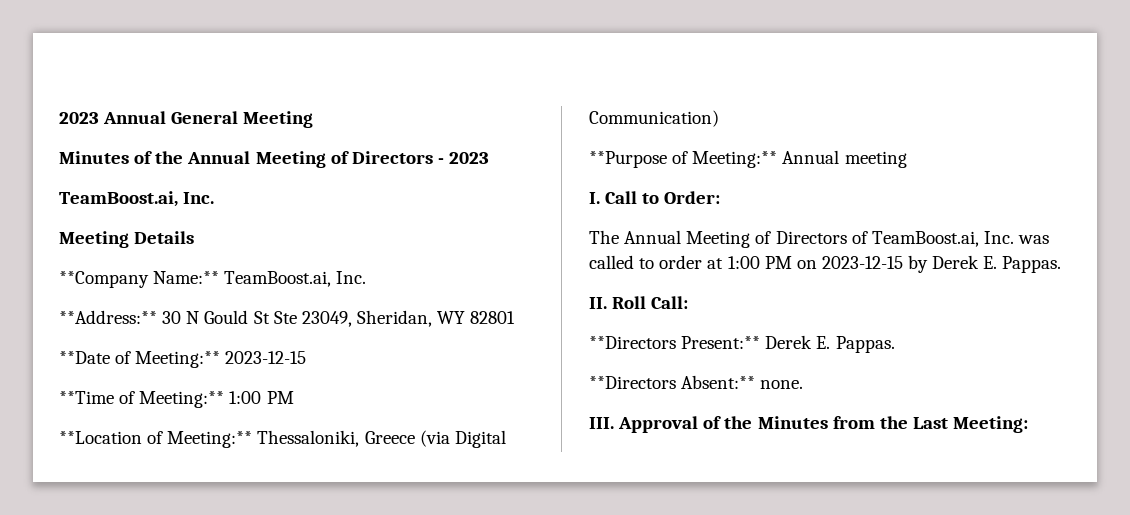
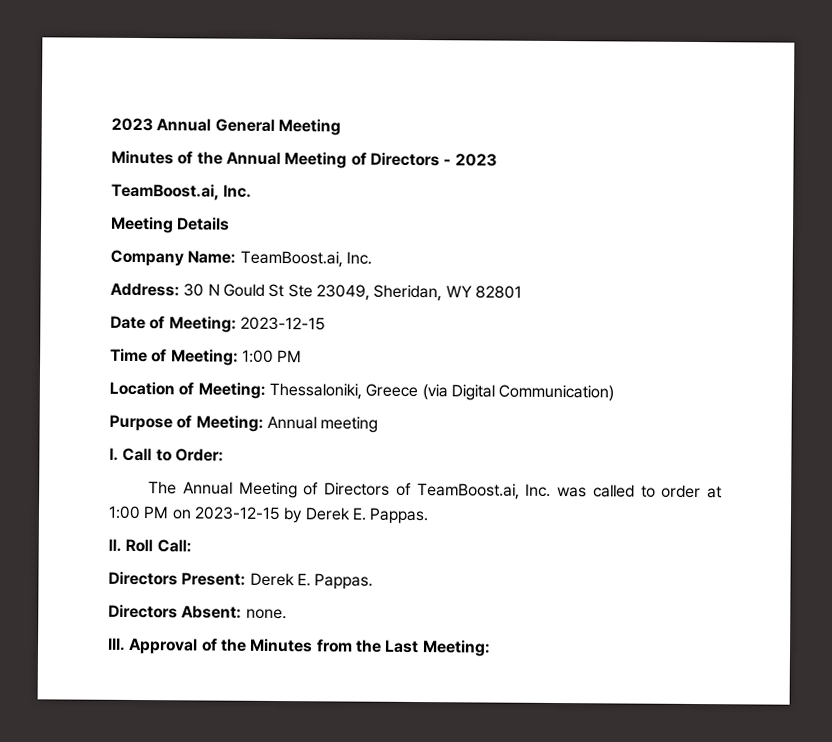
- **Company Name:** TeamBoost.ai, Inc.
- **Address:** 30 N Gould St Ste 23049, Sheridan, WY 82801
+ Company Name: TeamBoost.ai, Inc.
+ Address: 30 N Gould St Ste 23049, Sheridan, WY 82801
- **Date of Meeting:** 2023-12-15
- **Time of Meeting:** 1:00 PM
+ Date of Meeting: 2023-12-15
+ Time of Meeting: 1:00 PM
- **Location of Meeting:** Thessaloniki, Greece (via Digital Communication)
+ Location of Meeting: Thessaloniki, Greece (via Digital Communication)
- **Purpose of Meeting:** Annual meeting
+ Purpose of Meeting: Annual meeting
- **Directors Present:** Derek E. Pappas.
- **Directors Absent:** none.
+ Directors Present: Derek E. Pappas.
+ Directors Absent: none.

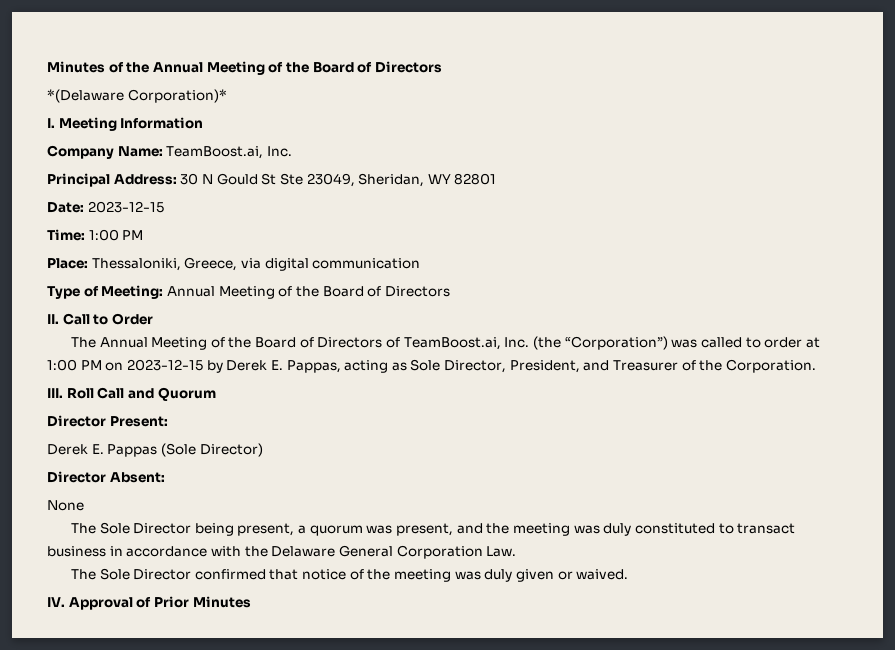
- 2023 Annual General Meeting
- Minutes of the Annual Meeting of Directors - 2023
- TeamBoost.ai, Inc.
- Meeting Details
+ Minutes of the Annual Meeting of the Board of Directors
+ *(Delaware Corporation)*
+ I. Meeting Information
- Address: 30 N Gould St Ste 23049, Sheridan, WY 82801
+ Principal Address: 30 N Gould St Ste 23049, Sheridan, WY 82801
- Date of Meeting: 2023-12-15
- Time of Meeting: 1:00 PM
- Location of Meeting: Thessaloniki, Greece (via Digital Communication)
- Purpose of Meeting: Annual meeting
- I. Call to Order:
+ Date: 2023-12-15
+ Time: 1:00 PM
+ Place: Thessaloniki, Greece, via digital communication
+ Type of Meeting: Annual Meeting of the Board of Directors
+ II. Call to Order
- The Annual Meeting of Directors of TeamBoost.ai, Inc. was called to order at 1:00 PM on 2023-12-15 by Derek E. Pappas.
- II. Roll Call:
- Directors Present: Derek E. Pappas.
- Directors Absent: none.
- III. Approval of the Minutes from the Last Meeting:
+ The Annual Meeting of the Board of Directors of TeamBoost.ai, Inc. (the “Corporation”) was called to order at 1:00 PM on 2023-12-15 by Derek E. Pappas, acting as Sole Director, President, and Treasurer of the Corporation.
+ III. Roll Call and Quorum
+ Director Present:
+ Derek E. Pappas (Sole Director)
+ Director Absent:
+ None
+ The Sole Director being present, a quorum was present, and the meeting was duly constituted to transact business in accordance with the Delaware General Corporation Law.
+ The Sole Director confirmed that notice of the meeting was duly given or waived.
+ IV. Approval of Prior Minutes

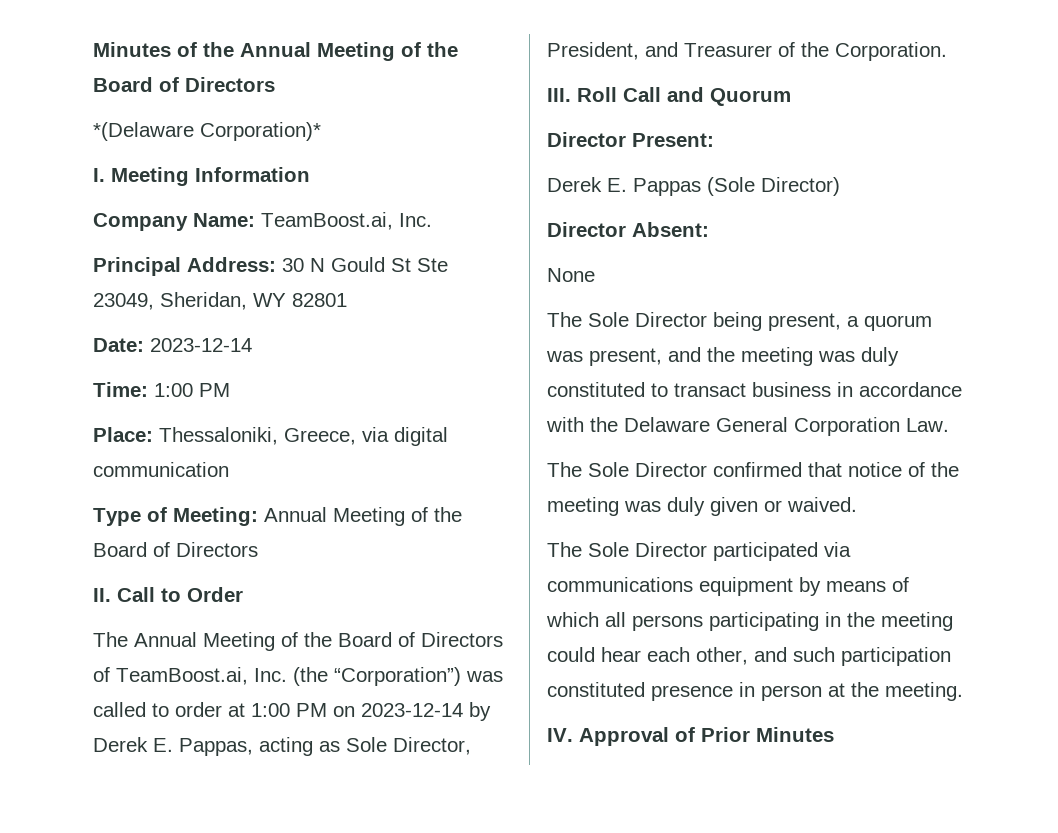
- Date: 2023-12-15
+ Date: 2023-12-14
- The Annual Meeting of the Board of Directors of TeamBoost.ai, Inc. (the “Corporation”) was called to order at 1:00 PM on 2023-12-15 by Derek E. Pappas, acting as Sole Director, President, and Treasurer of the Corporation.
+ The Annual Meeting of the Board of Directors of TeamBoost.ai, Inc. (the “Corporation”) was called to order at 1:00 PM on 2023-12-14 by Derek E. Pappas, acting as Sole Director, President, and Treasurer of the Corporation.
+ The Sole Director participated via communications equipment by means of which all persons participating in the meeting could hear each other, and such participation constituted presence in person at the meeting.

